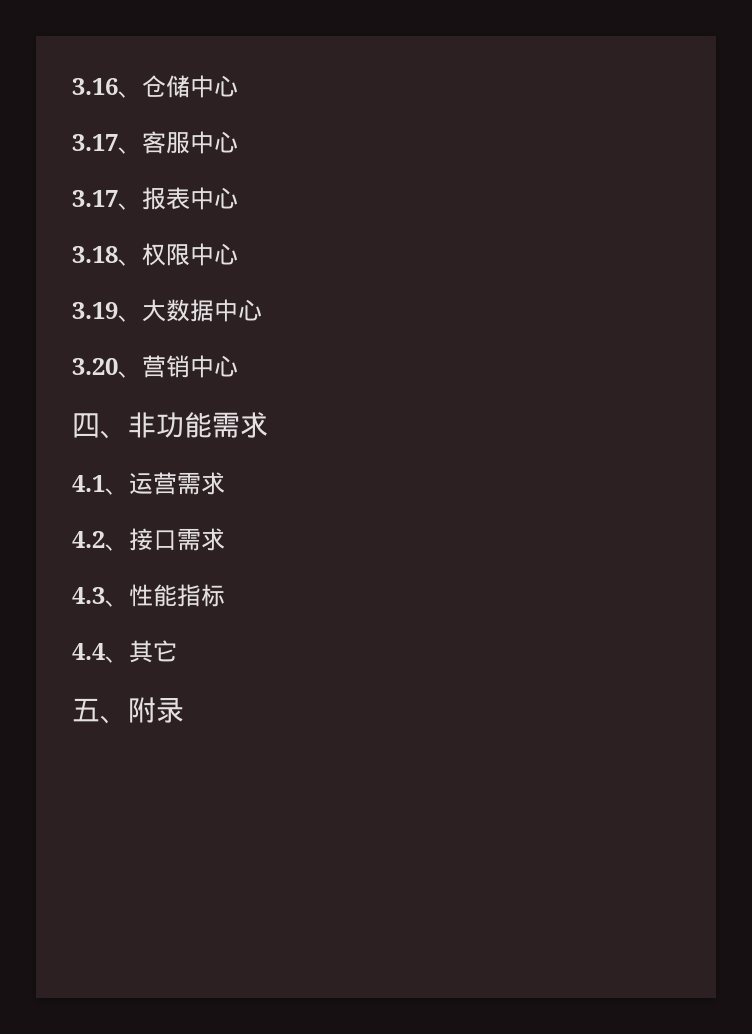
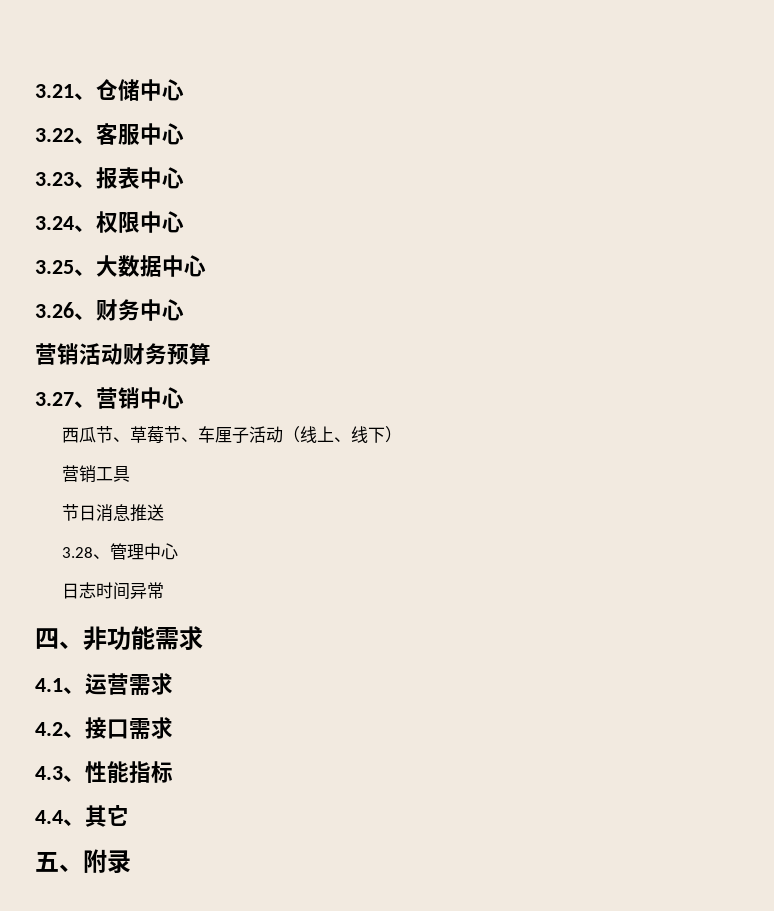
- 3.16、仓储中心
+ 3.21、仓储中心
- 3.17、客服中心
+ 3.22、客服中心
- 3.17、报表中心
+ 3.23、报表中心
- 3.18、权限中心
+ 3.24、权限中心
- 3.19、大数据中心
+ 3.25、大数据中心
- 3.20、营销中心
+ 3.26、财务中心
+ 营销活动财务预算
+ 3.27、营销中心
+ 西瓜节、草莓节、车厘子活动（线上、线下）
+ 营销工具
+ 节日消息推送
+ 3.28、管理中心
+ 日志时间异常

